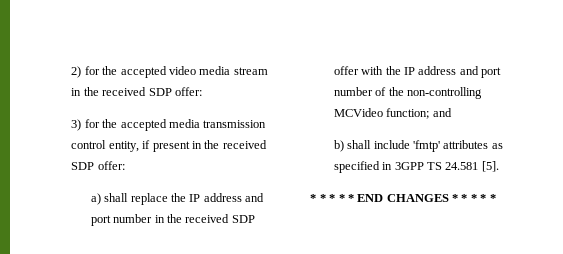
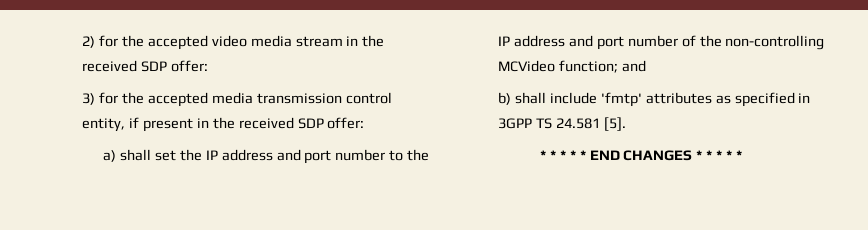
- a) shall replace the IP address and port number in the received SDP offer with the IP address and port number of the non-controlling MCVideo function; and
+ a) shall set the IP address and port number to the IP address and port number of the non-controlling MCVideo function; and

